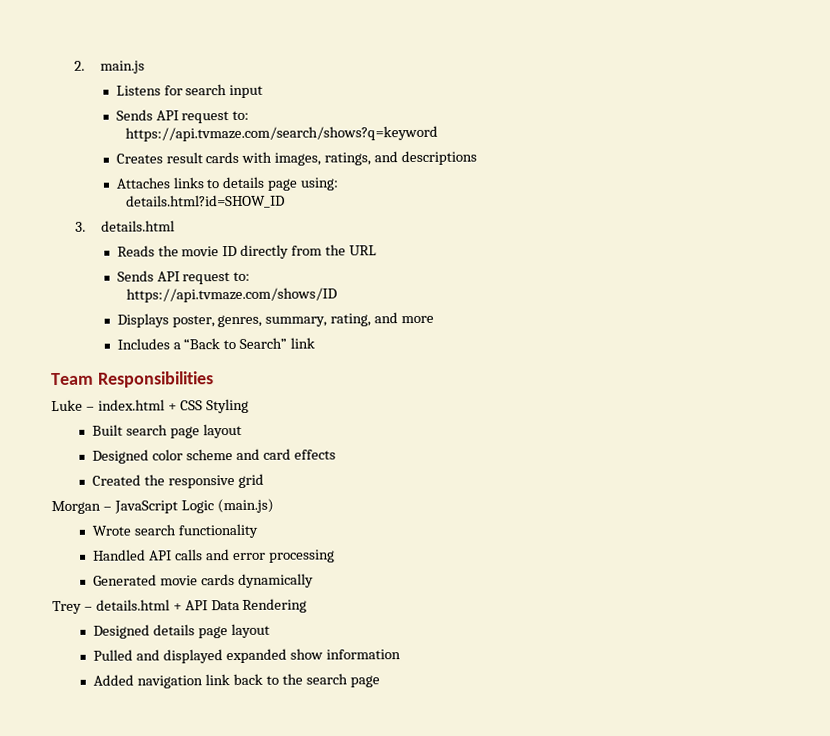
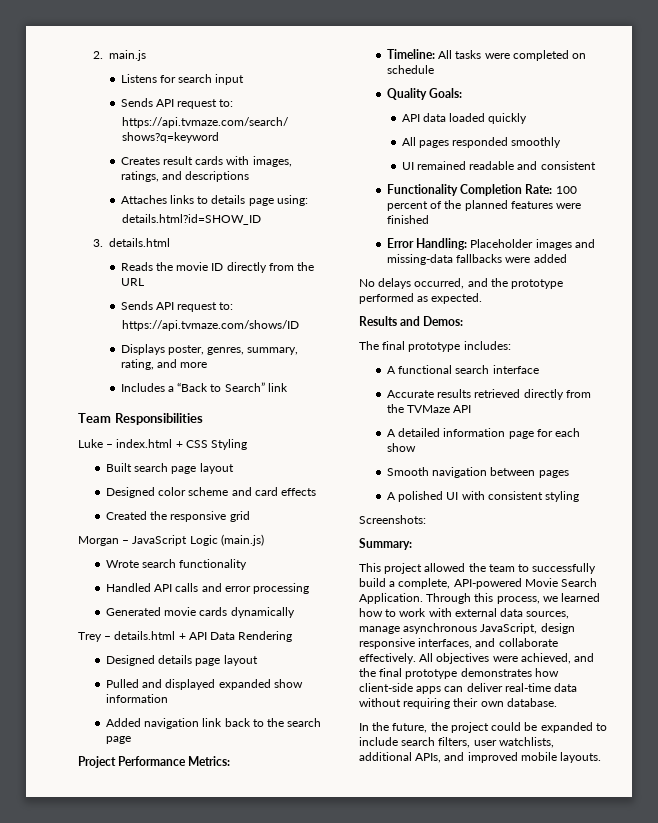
+ Project Performance Metrics:
+ Timeline: All tasks were completed on schedule
+ Quality Goals:
+ API data loaded quickly
+ All pages responded smoothly
+ UI remained readable and consistent
+ Functionality Completion Rate: 100 percent of the planned features were finished
+ Error Handling: Placeholder images and missing-data fallbacks were added
+ No delays occurred, and the prototype performed as expected.
+ Results and Demos:
+ The final prototype includes:
+ A functional search interface
+ Accurate results retrieved directly from the TVMaze API
+ A detailed information page for each show
+ Smooth navigation between pages
+ A polished UI with consistent styling
+ Screenshots:
+ Summary:
+ This project allowed the team to successfully build a complete, API-powered Movie Search Application. Through this process, we learned how to work with external data sources, manage asynchronous JavaScript, design responsive interfaces, and collaborate effectively. All objectives were achieved, and the final prototype demonstrates how client-side apps can deliver real-time data without requiring their own database.
+ In the future, the project could be expanded to include search filters, user watchlists, additional APIs, and improved mobile layouts.

